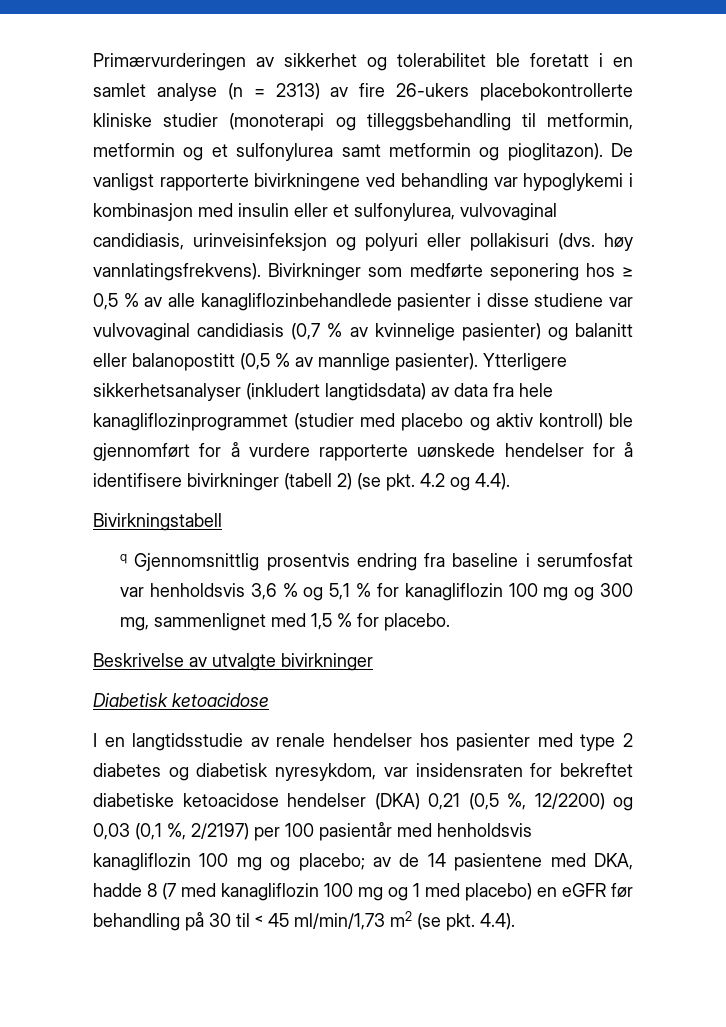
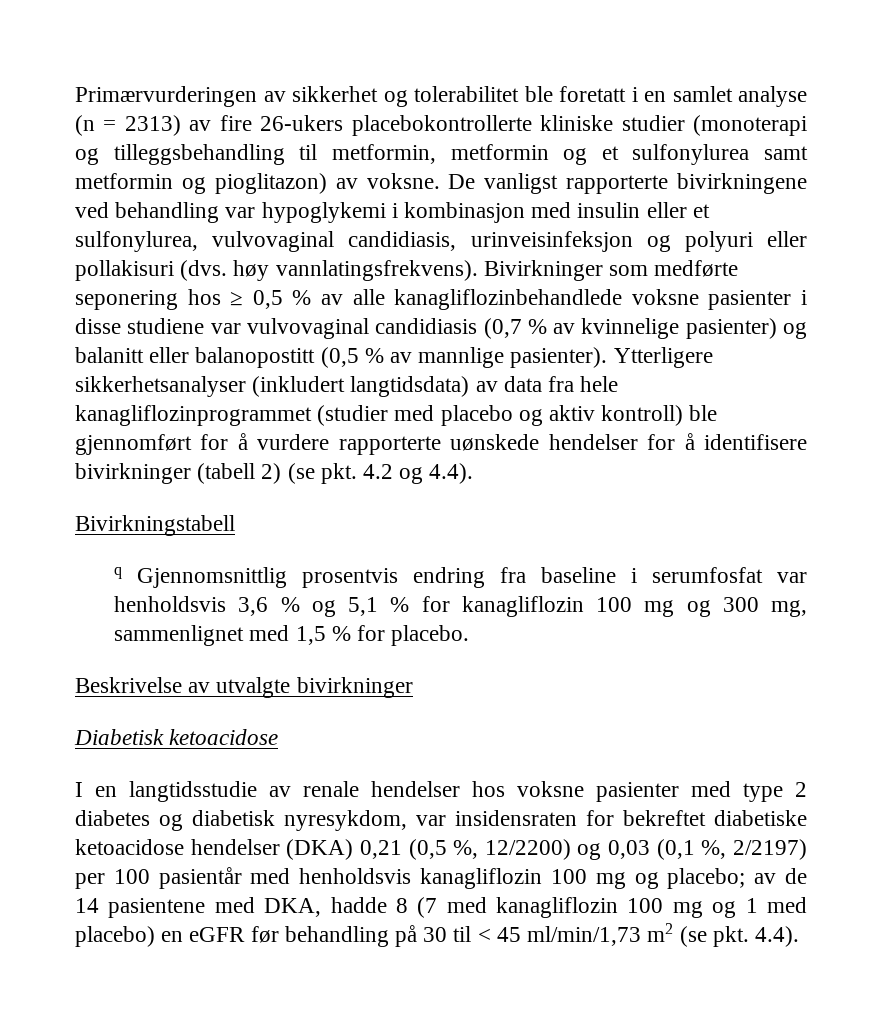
- Primærvurderingen av sikkerhet og tolerabilitet ble foretatt i en samlet analyse (n = 2313) av fire 26-ukers placebokontrollerte kliniske studier (monoterapi og tilleggsbehandling til metformin, metformin og et sulfonylurea samt metformin og pioglitazon).
+ Primærvurderingen av sikkerhet og tolerabilitet ble foretatt i en samlet analyse (n = 2313) av fire 26-ukers placebokontrollerte kliniske studier (monoterapi og tilleggsbehandling til metformin, metformin og et sulfonylurea samt metformin og pioglitazon) av voksne.
- Bivirkninger som medførte seponering hos ≥ 0,5 % av alle kanagliflozinbehandlede pasienter i disse studiene var vulvovaginal candidiasis (0,7 % av kvinnelige pasienter) og balanitt eller balanopostitt (0,5 % av mannlige pasienter).
+ Bivirkninger som medførte seponering hos ≥ 0,5 % av alle kanagliflozinbehandlede voksne pasienter i disse studiene var vulvovaginal candidiasis (0,7 % av kvinnelige pasienter) og balanitt eller balanopostitt (0,5 % av mannlige pasienter).
- I en langtidsstudie av renale hendelser hos pasienter med type 2 diabetes og diabetisk nyresykdom, var insidensraten for bekreftet diabetiske ketoacidose hendelser (DKA) 0,21 (0,5 %, 12/2200) og 0,03 (0,1 %, 2/2197) per 100 pasientår med henholdsvis kanagliflozin 100 mg og placebo;
+ I en langtidsstudie av renale hendelser hos voksne pasienter med type 2 diabetes og diabetisk nyresykdom, var insidensraten for bekreftet diabetiske ketoacidose hendelser (DKA) 0,21 (0,5 %, 12/2200) og 0,03 (0,1 %, 2/2197) per 100 pasientår med henholdsvis kanagliflozin 100 mg og placebo;

